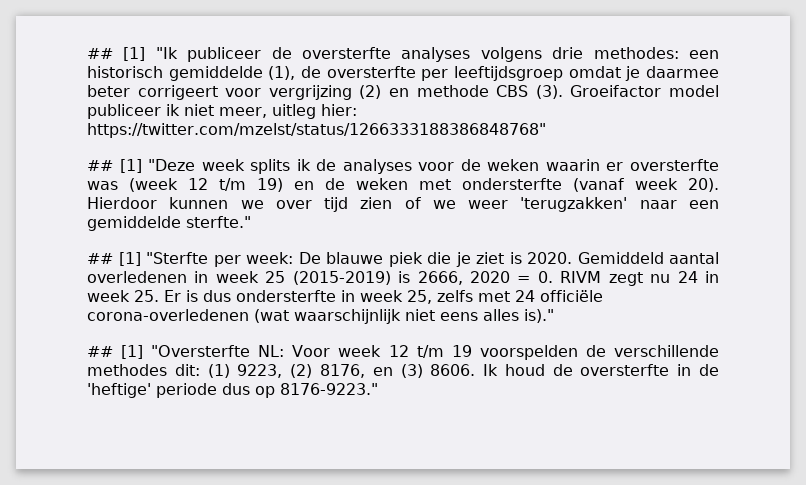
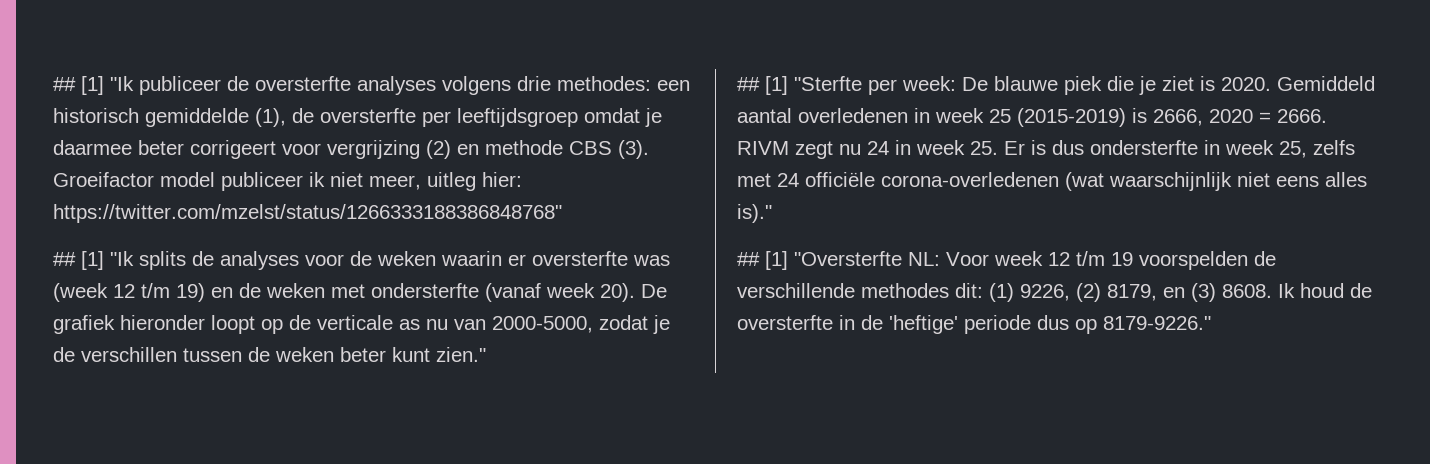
- ## [1] "Deze week splits ik de analyses voor de weken waarin er oversterfte was (week 12 t/m 19) en de weken met ondersterfte (vanaf week 20).
+ ## [1] "Ik splits de analyses voor de weken waarin er oversterfte was (week 12 t/m 19) en de weken met ondersterfte (vanaf week 20).
- Hierdoor kunnen we over tijd zien of we weer 'terugzakken' naar een gemiddelde sterfte."
+ De grafiek hieronder loopt op de verticale as nu van 2000-5000, zodat je de verschillen tussen de weken beter kunt zien."
- Gemiddeld aantal overledenen in week 25 (2015-2019) is 2666, 2020 = 0. RIVM zegt nu 24 in week 25. Er is dus ondersterfte in week 25, zelfs met 24 officiële corona-overledenen (wat waarschijnlijk niet eens alles is)."
+ Gemiddeld aantal overledenen in week 25 (2015-2019) is 2666, 2020 = 2666. RIVM zegt nu 24 in week 25. Er is dus ondersterfte in week 25, zelfs met 24 officiële corona-overledenen (wat waarschijnlijk niet eens alles is)."
- ## [1] "Oversterfte NL: Voor week 12 t/m 19 voorspelden de verschillende methodes dit: (1) 9223, (2) 8176, en (3) 8606.
+ ## [1] "Oversterfte NL: Voor week 12 t/m 19 voorspelden de verschillende methodes dit: (1) 9226, (2) 8179, en (3) 8608.
- Ik houd de oversterfte in de 'heftige' periode dus op 8176-9223."
+ Ik houd de oversterfte in de 'heftige' periode dus op 8179-9226."

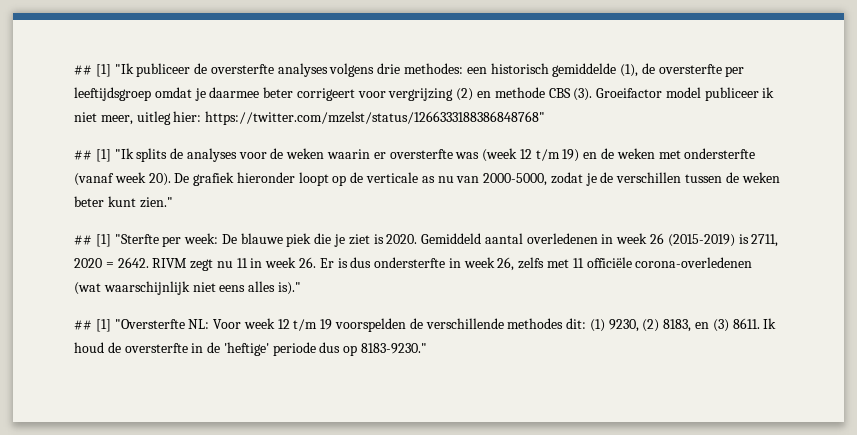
- Gemiddeld aantal overledenen in week 25 (2015-2019) is 2666, 2020 = 2666.
+ Gemiddeld aantal overledenen in week 26 (2015-2019) is 2711, 2020 = 2642.
- RIVM zegt nu 24 in week 25. Er is dus ondersterfte in week 25, zelfs met 24 officiële corona-overledenen (wat waarschijnlijk niet eens alles is)."
+ RIVM zegt nu 11 in week 26. Er is dus ondersterfte in week 26, zelfs met 11 officiële corona-overledenen (wat waarschijnlijk niet eens alles is)."
- ## [1] "Oversterfte NL: Voor week 12 t/m 19 voorspelden de verschillende methodes dit: (1) 9226, (2) 8179, en (3) 8608.
+ ## [1] "Oversterfte NL: Voor week 12 t/m 19 voorspelden de verschillende methodes dit: (1) 9230, (2) 8183, en (3) 8611.
- Ik houd de oversterfte in de 'heftige' periode dus op 8179-9226."
+ Ik houd de oversterfte in de 'heftige' periode dus op 8183-9230."

